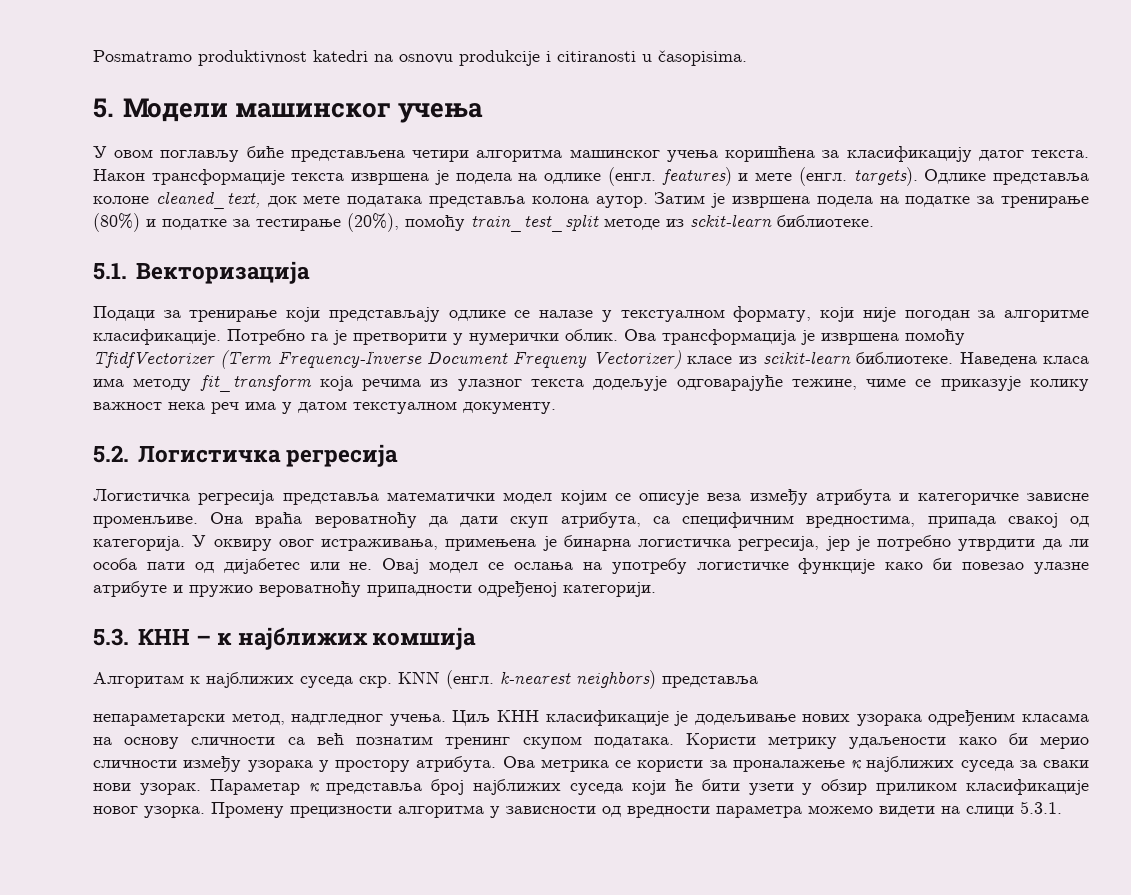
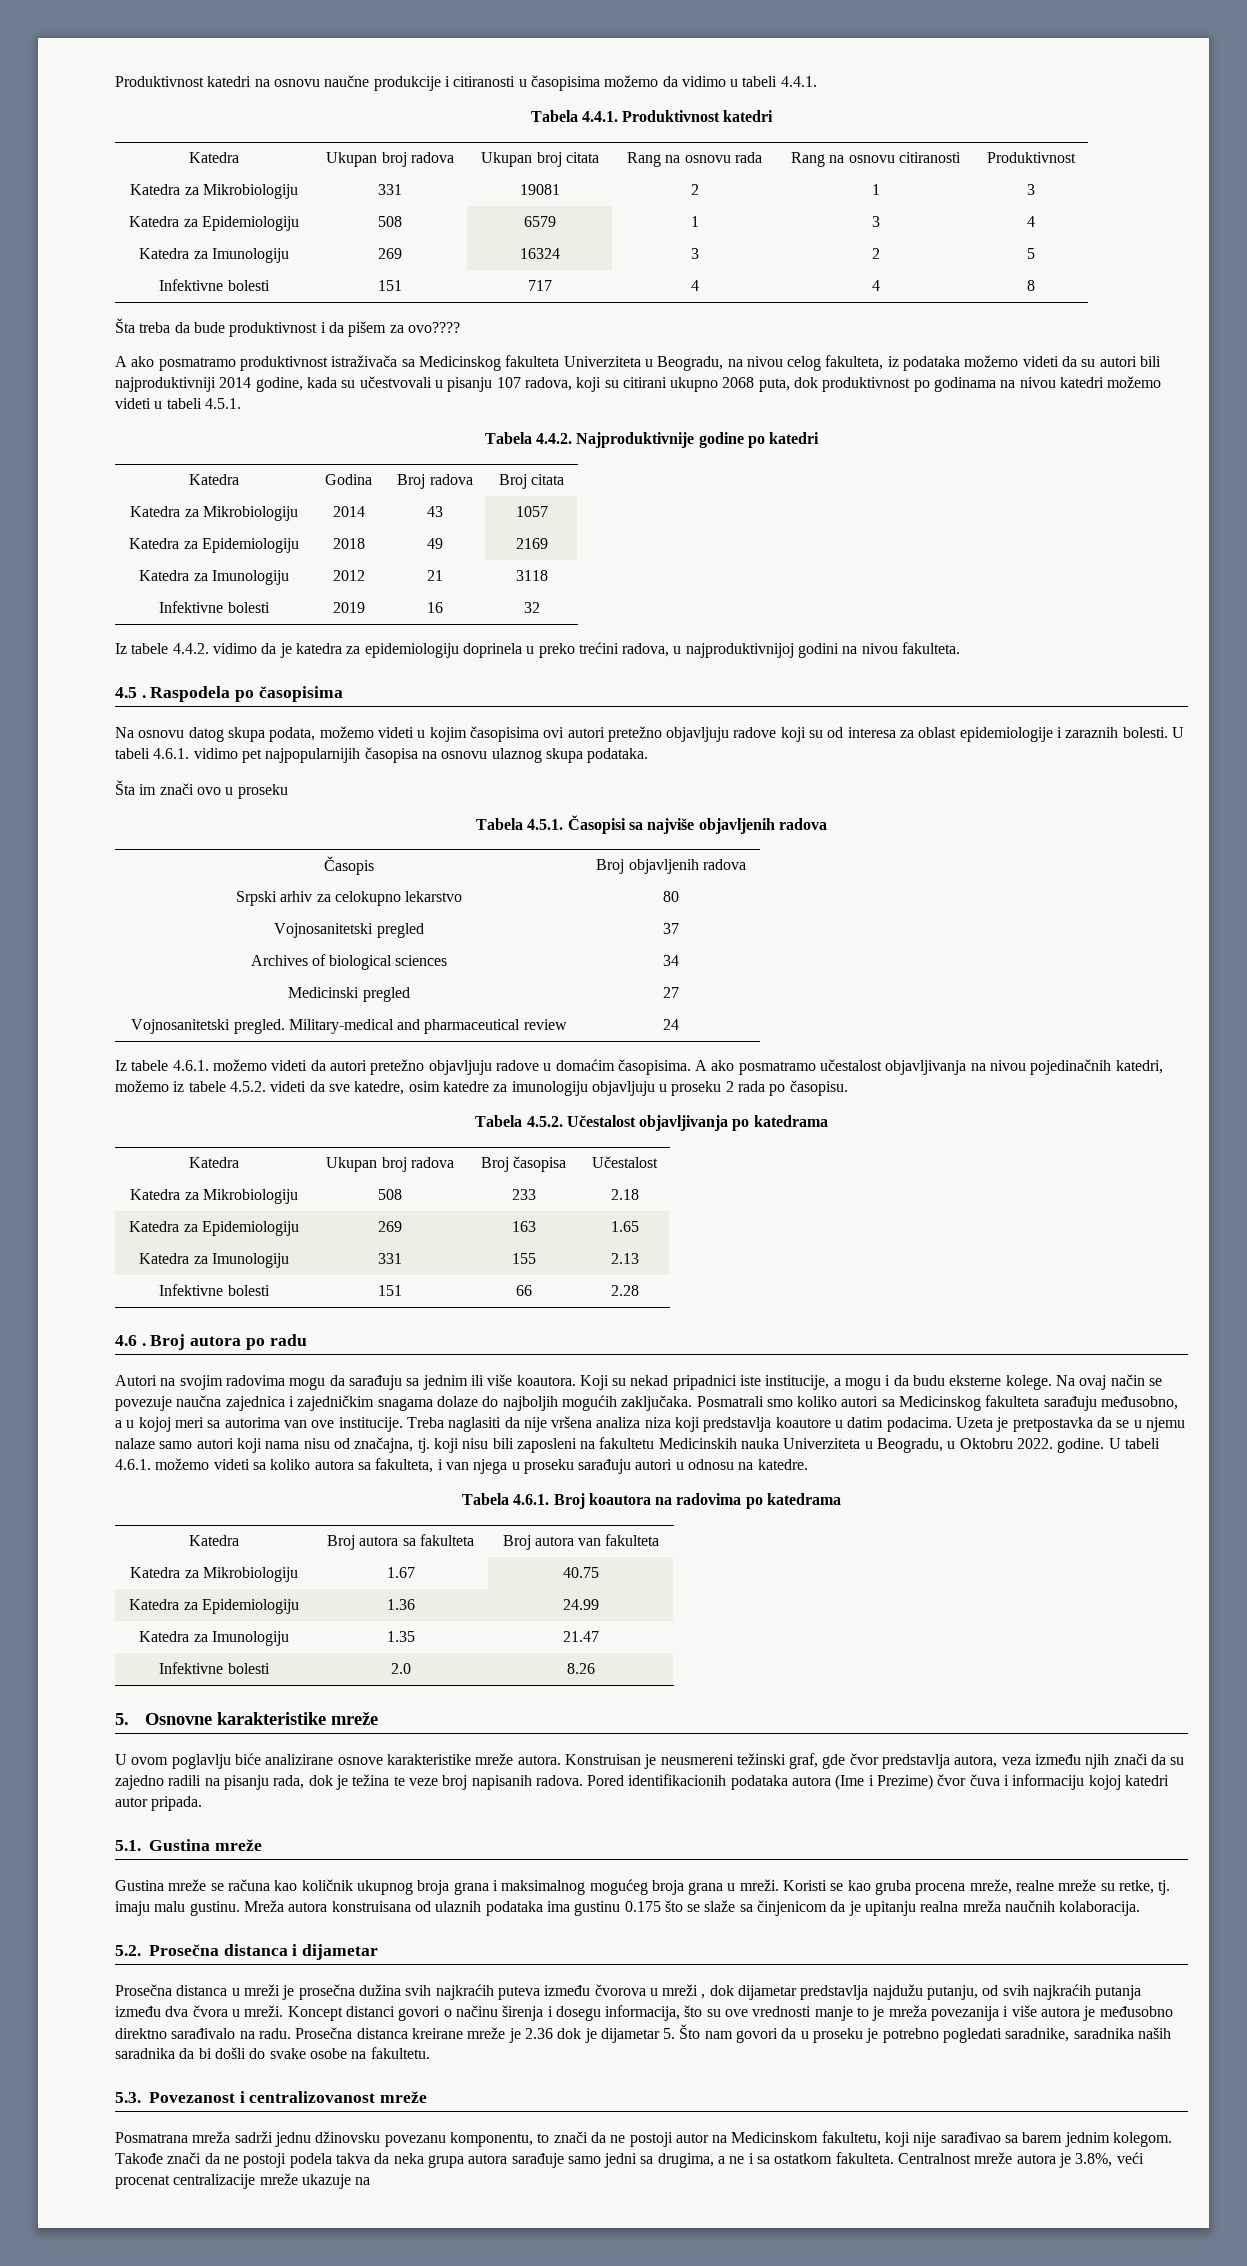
- Posmatramo produktivnost katedri na osnovu produkcije i citiranosti u časopisima.
- 5. Модели машинског учења
- У овом поглављу биће представљена четири алгоритма машинског учења коришћена за класификацију датог текста. Након трансформације текста извршена је подела на одлике (енгл. features) и мете (енгл. targets). Одлике представља колоне cleaned_text, док мете података представља колона аутор. Затим је извршена подела на податке за тренирање (80%) и податке за тестирање (20%), помоћу train_test_split методе из sckit-learn библиотеке.
- 5.1. Векторизација
- Подаци за тренирање који представљају одлике се налазе у текстуалном формату, који није погодан за алгоритме класификације. Потребно га је претворити у нумерички облик. Ова трансформација је извршена помоћу TfidfVectorizer (Term Frequency-Inverse Document Frequeny Vectorizer) класе из scikit-learn библиотеке. Наведена класа има методу fit_transform која речима из улазног текста додељује одговарајуће тежине, чиме се приказује колику важност нека реч има у датом текстуалном документу.
- 5.2. Логистичка регресија
- Логистичка регресија представља математички модел којим се описује веза између атрибута и категоричке зависне променљиве. Она враћа вероватноћу да дати скуп атрибута, са специфичним вредностима, припада свакој од категорија. У оквиру овог истраживања, примењена је бинарна логистичка регресија, јер је потребно утврдити да ли особа пати од дијабетес или не. Овај модел се ослања на употребу логистичке функције како би повезао улазне атрибуте и пружио вероватноћу припадности одређеној категорији.
- 5.3. КНН – к најближих комшија
- Алгоритам к најближих суседа скр. КNN (енгл. k-nearest neighbors) представља
- непараметарски метод, надгледног учења. Циљ КНН класификације је додељивање нових узорака одређеним класама на основу сличности са већ познатим тренинг скупом података. Користи метрику удаљености како би мерио сличности између узорака у простору атрибута. Ова метрика се користи за проналажење к најближих суседа за сваки нови узорак. Параметар к представља број најближих суседа који ће бити узети у обзир приликом класификације новог узорка. Промену прецизности алгоритма у зависности од вредности параметра можемо видети на слици 5.3.1.
+ Produktivnost katedri na osnovu naučne produkcije i citiranosti u časopisima možemo da vidimo u tabeli 4.4.1.
+ Tabela 4.4.1. Produktivnost katedri
+ Katedra | Ukupan broj radova | Ukupan broj citata | Rang na osnovu rada | Rang na osnovu citiranosti | Produktivnost
+ Katedra za Mikrobiologiju | 331 | 19081 | 2 | 1 | 3
+ Katedra za Epidemiologiju | 508 | 6579 | 1 | 3 | 4
+ Katedra za Imunologiju | 269 | 16324 | 3 | 2 | 5
+ Infektivne bolesti | 151 | 717 | 4 | 4 | 8
+ Šta treba da bude produktivnost i da pišem za ovo????
+ A ako posmatramo produktivnost istraživača sa Medicinskog fakulteta Univerziteta u Beogradu, na nivou celog fakulteta, iz podataka možemo videti da su autori bili najproduktivniji 2014 godine, kada su učestvovali u pisanju 107 radova, koji su citirani ukupno 2068 puta, dok produktivnost po godinama na nivou katedri možemo videti u tabeli 4.5.1.
+ Tabela 4.4.2. Najproduktivnije godine po katedri
+ Katedra | Godina | Broj radova | Broj citata
+ Katedra za Mikrobiologiju | 2014 | 43 | 1057
+ Katedra za Epidemiologiju | 2018 | 49 | 2169
+ Katedra za Imunologiju | 2012 | 21 | 3118
+ Infektivne bolesti | 2019 | 16 | 32
+ Iz tabele 4.4.2. vidimo da je katedra za epidemiologiju doprinela u preko trećini radova, u najproduktivnijoj godini na nivou fakulteta.
+ 4.5 . Raspodela po časopisima
+ Na osnovu datog skupa podata, možemo videti u kojim časopisima ovi autori pretežno objavljuju radove koji su od interesa za oblast epidemiologije i zaraznih bolesti. U tabeli 4.6.1. vidimo pet najpopularnijih časopisa na osnovu ulaznog skupa podataka.
+ Šta im znači ovo u proseku
+ Tabela 4.5.1. Časopisi sa najviše objavljenih radova
+ Časopis | Broj objavljenih radova
+ Srpski arhiv za celokupno lekarstvo | 80
+ Vojnosanitetski pregled | 37
+ Archives of biological sciences | 34
+ Medicinski pregled | 27
+ Vojnosanitetski pregled. Military-medical and pharmaceutical review | 24
+ Iz tabele 4.6.1. možemo videti da autori pretežno objavljuju radove u domaćim časopisima. A ako posmatramo učestalost objavljivanja na nivou pojedinačnih katedri, možemo iz tabele 4.5.2. videti da sve katedre, osim katedre za imunologiju objavljuju u proseku 2 rada po časopisu.
+ Tabela 4.5.2. Učestalost objavljivanja po katedrama
+ Katedra | Ukupan broj radova | Broj časopisa | Učestalost
+ Katedra za Mikrobiologiju | 508 | 233 | 2.18
+ Katedra za Epidemiologiju | 269 | 163 | 1.65
+ Katedra za Imunologiju | 331 | 155 | 2.13
+ Infektivne bolesti | 151 | 66 | 2.28
+ 4.6 . Broj autora po radu
+ Autori na svojim radovima mogu da sarađuju sa jednim ili više koautora. Koji su nekad pripadnici iste institucije, a mogu i da budu eksterne kolege. Na ovaj način se povezuje naučna zajednica i zajedničkim snagama dolaze do najboljih mogućih zaključaka. Posmatrali smo koliko autori sa Medicinskog fakulteta sarađuju međusobno, a u kojoj meri sa autorima van ove institucije. Treba naglasiti da nije vršena analiza niza koji predstavlja koautore u datim podacima. Uzeta je pretpostavka da se u njemu nalaze samo autori koji nama nisu od značajna, tj. koji nisu bili zaposleni na fakultetu Medicinskih nauka Univerziteta u Beogradu, u Oktobru 2022. godine. U tabeli 4.6.1. možemo videti sa koliko autora sa fakulteta, i van njega u proseku sarađuju autori u odnosu na katedre.
+ Tabela 4.6.1. Broj koautora na radovima po katedrama
+ Katedra | Broj autora sa fakulteta | Broj autora van fakulteta
+ Katedra za Mikrobiologiju | 1.67 | 40.75
+ Katedra za Epidemiologiju | 1.36 | 24.99
+ Katedra za Imunologiju | 1.35 | 21.47
+ Infektivne bolesti | 2.0 | 8.26
+ 5. Osnovne karakteristike mreže
+ U ovom poglavlju biće analizirane osnove karakteristike mreže autora. Konstruisan je neusmereni težinski graf, gde čvor predstavlja autora, veza između njih znači da su zajedno radili na pisanju rada, dok je težina te veze broj napisanih radova. Pored identifikacionih podataka autora (Ime i Prezime) čvor čuva i informaciju kojoj katedri autor pripada.
+ 5.1. Gustina mreže
+ Gustina mreže se računa kao količnik ukupnog broja grana i maksimalnog mogućeg broja grana u mreži. Koristi se kao gruba procena mreže, realne mreže su retke, tj. imaju malu gustinu. Mreža autora konstruisana od ulaznih podataka ima gustinu 0.175 što se slaže sa činjenicom da je upitanju realna mreža naučnih kolaboracija.
+ 5.2. Prosečna distanca i dijametar
+ Prosečna distanca u mreži je prosečna dužina svih najkraćih puteva između čvorova u mreži , dok dijametar predstavlja najdužu putanju, od svih najkraćih putanja između dva čvora u mreži. Koncept distanci govori o načinu širenja i dosegu informacija, što su ove vrednosti manje to je mreža povezanija i više autora je međusobno direktno sarađivalo na radu. Prosečna distanca kreirane mreže je 2.36 dok je dijametar 5. Što nam govori da u proseku je potrebno pogledati saradnike, saradnika naših saradnika da bi došli do svake osobe na fakultetu.
+ 5.3. Povezanost i centralizovanost mreže
+ Posmatrana mreža sadrži jednu džinovsku povezanu komponentu, to znači da ne postoji autor na Medicinskom fakultetu, koji nije sarađivao sa barem jednim kolegom. Takođe znači da ne postoji podela takva da neka grupa autora sarađuje samo jedni sa drugima, a ne i sa ostatkom fakulteta. Centralnost mreže autora je 3.8%, veći procenat centralizacije mreže ukazuje na

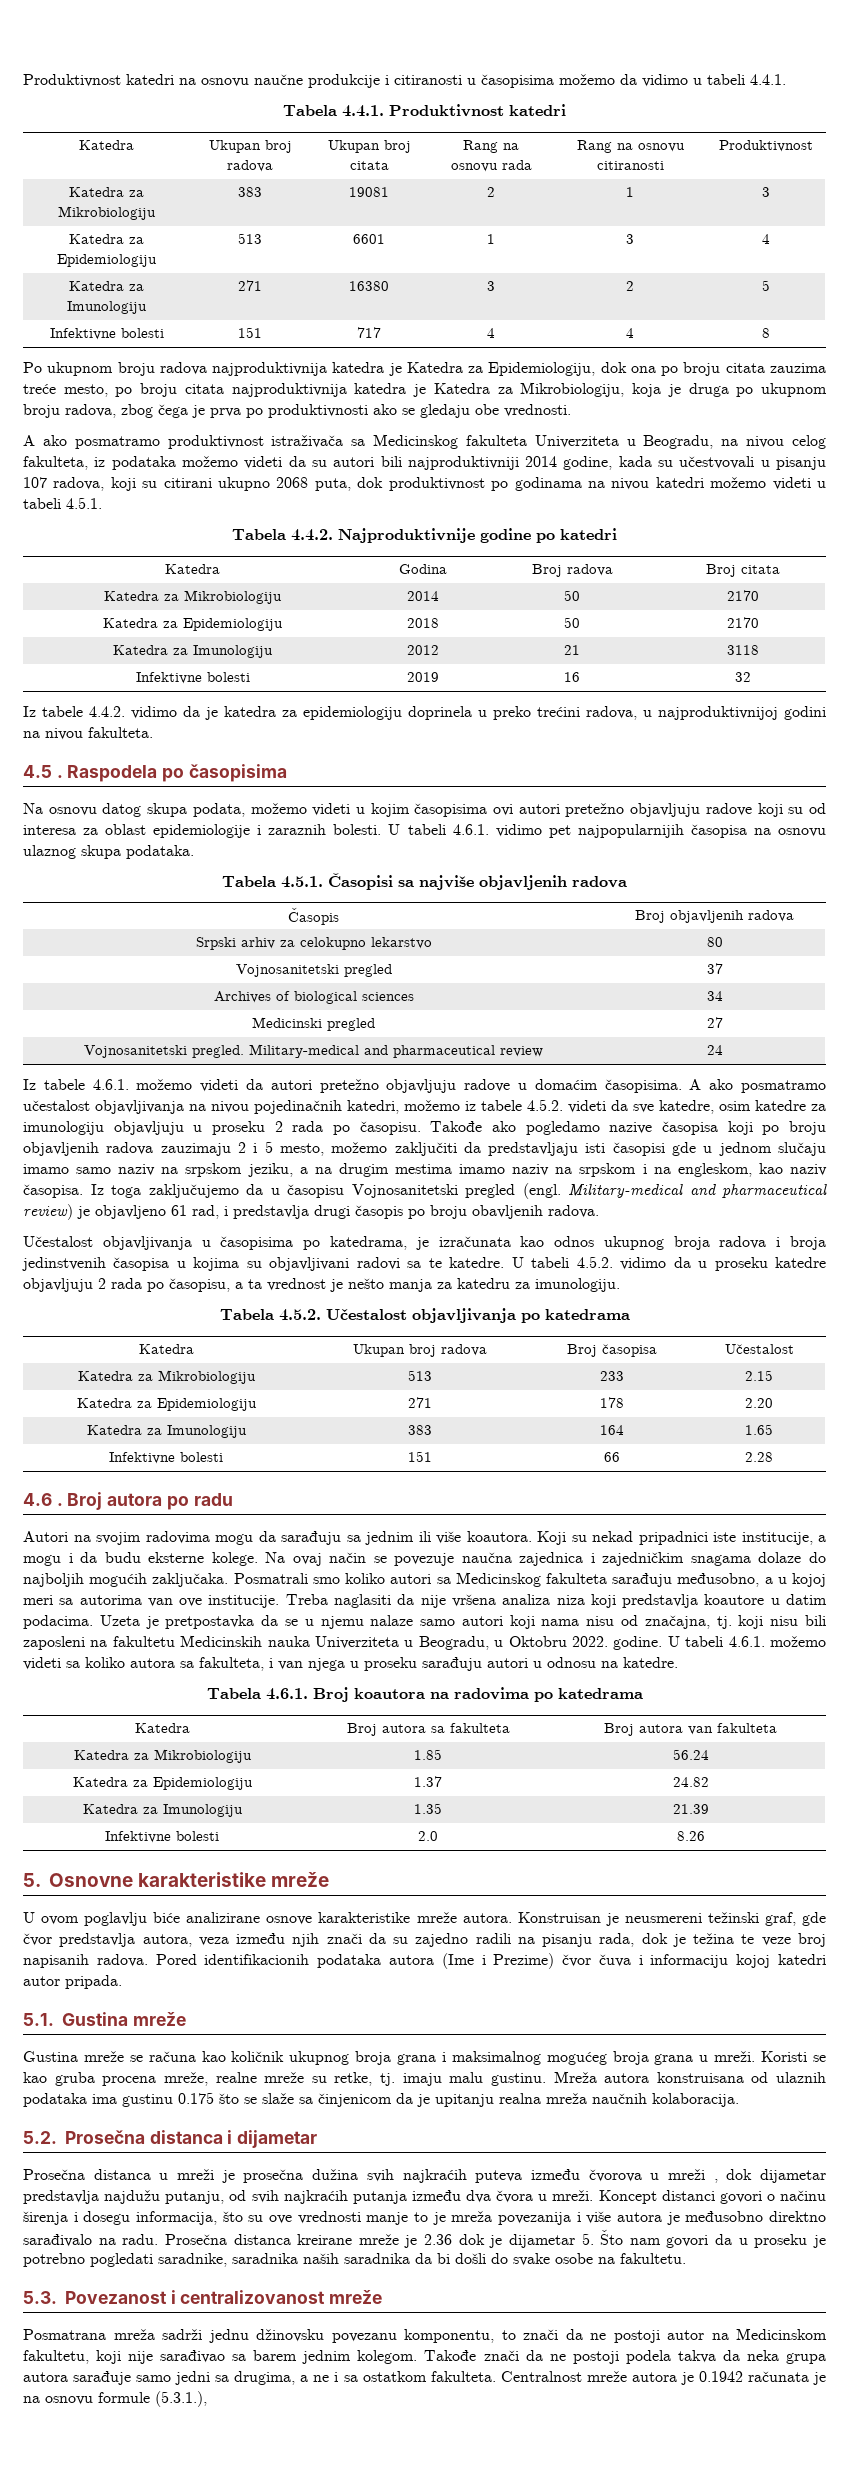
- Katedra za Mikrobiologiju | 331 | 19081 | 2 | 1 | 3
+ Katedra za Mikrobiologiju | 383 | 19081 | 2 | 1 | 3
- Katedra za Epidemiologiju | 508 | 6579 | 1 | 3 | 4
+ Katedra za Epidemiologiju | 513 | 6601 | 1 | 3 | 4
- Katedra za Imunologiju | 269 | 16324 | 3 | 2 | 5
+ Katedra za Imunologiju | 271 | 16380 | 3 | 2 | 5
- Šta treba da bude produktivnost i da pišem za ovo????
+ Po ukupnom broju radova najproduktivnija katedra je Katedra za Epidemiologiju, dok ona po broju citata zauzima treće mesto, po broju citata najproduktivnija katedra je Katedra za Mikrobiologiju, koja je druga po ukupnom broju radova, zbog čega je prva po produktivnosti ako se gledaju obe vrednosti.
- Katedra za Mikrobiologiju | 2014 | 43 | 1057
+ Katedra za Mikrobiologiju | 2014 | 50 | 2170
- Katedra za Epidemiologiju | 2018 | 49 | 2169
+ Katedra za Epidemiologiju | 2018 | 50 | 2170
- Šta im znači ovo u proseku
+ Takođe ako pogledamo nazive časopisa koji po broju objavljenih radova zauzimaju 2 i 5 mesto, možemo zaključiti da predstavljaju isti časopisi gde u jednom slučaju imamo samo naziv na srpskom jeziku, a na drugim mestima imamo naziv na srpskom i na engleskom, kao naziv časopisa. Iz toga zaključujemo da u časopisu Vojnosanitetski pregled (engl. Military-medical and pharmaceutical review) je objavljeno 61 rad, i predstavlja drugi časopis po broju obavljenih radova.
+ Učestalost objavljivanja u časopisima po katedrama, je izračunata kao odnos ukupnog broja radova i broja jedinstvenih časopisa u kojima su objavljivani radovi sa te katedre. U tabeli 4.5.2. vidimo da u proseku katedre objavljuju 2 rada po časopisu, a ta vrednost je nešto manja za katedru za imunologiju.
- Katedra za Mikrobiologiju | 508 | 233 | 2.18
- Katedra za Epidemiologiju | 269 | 163 | 1.65
- Katedra za Imunologiju | 331 | 155 | 2.13
+ Katedra za Mikrobiologiju | 513 | 233 | 2.15
+ Katedra za Epidemiologiju | 271 | 178 | 2.20
+ Katedra za Imunologiju | 383 | 164 | 1.65
- Katedra za Mikrobiologiju | 1.67 | 40.75
- Katedra za Epidemiologiju | 1.36 | 24.99
+ Katedra za Mikrobiologiju | 1.85 | 56.24
+ Katedra za Epidemiologiju | 1.37 | 24.82
- Katedra za Imunologiju | 1.35 | 21.47
+ Katedra za Imunologiju | 1.35 | 21.39
- Centralnost mreže autora je 3.8%, veći procenat centralizacije mreže ukazuje na
+ Centralnost mreže autora je 0.1942 računata je na osnovu formule (5.3.1.),

